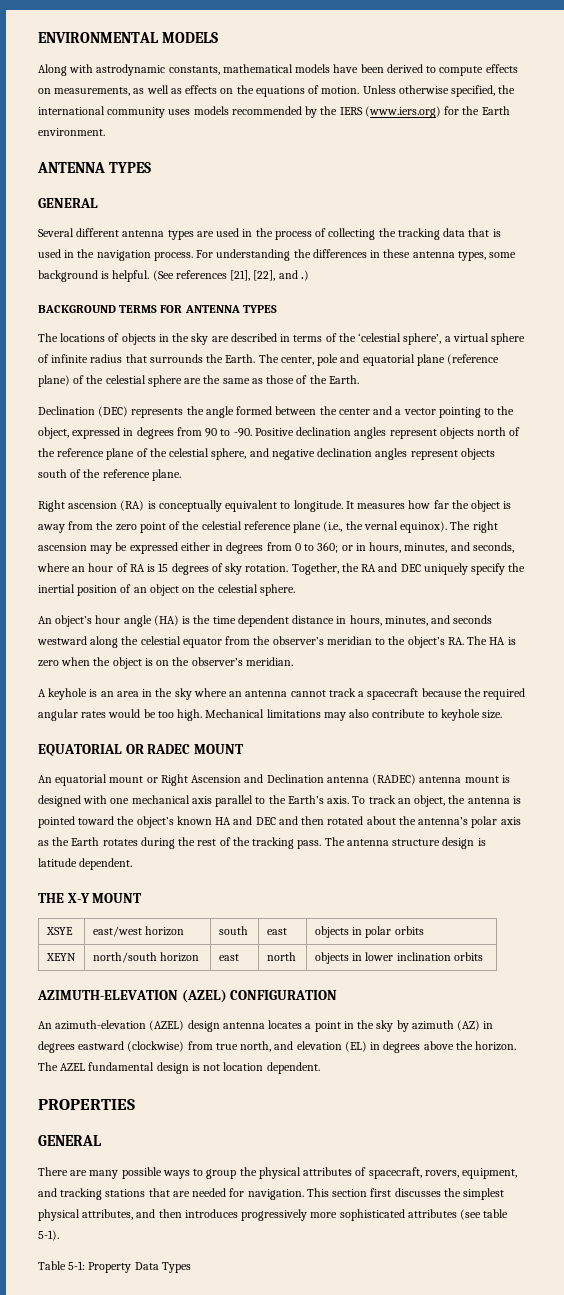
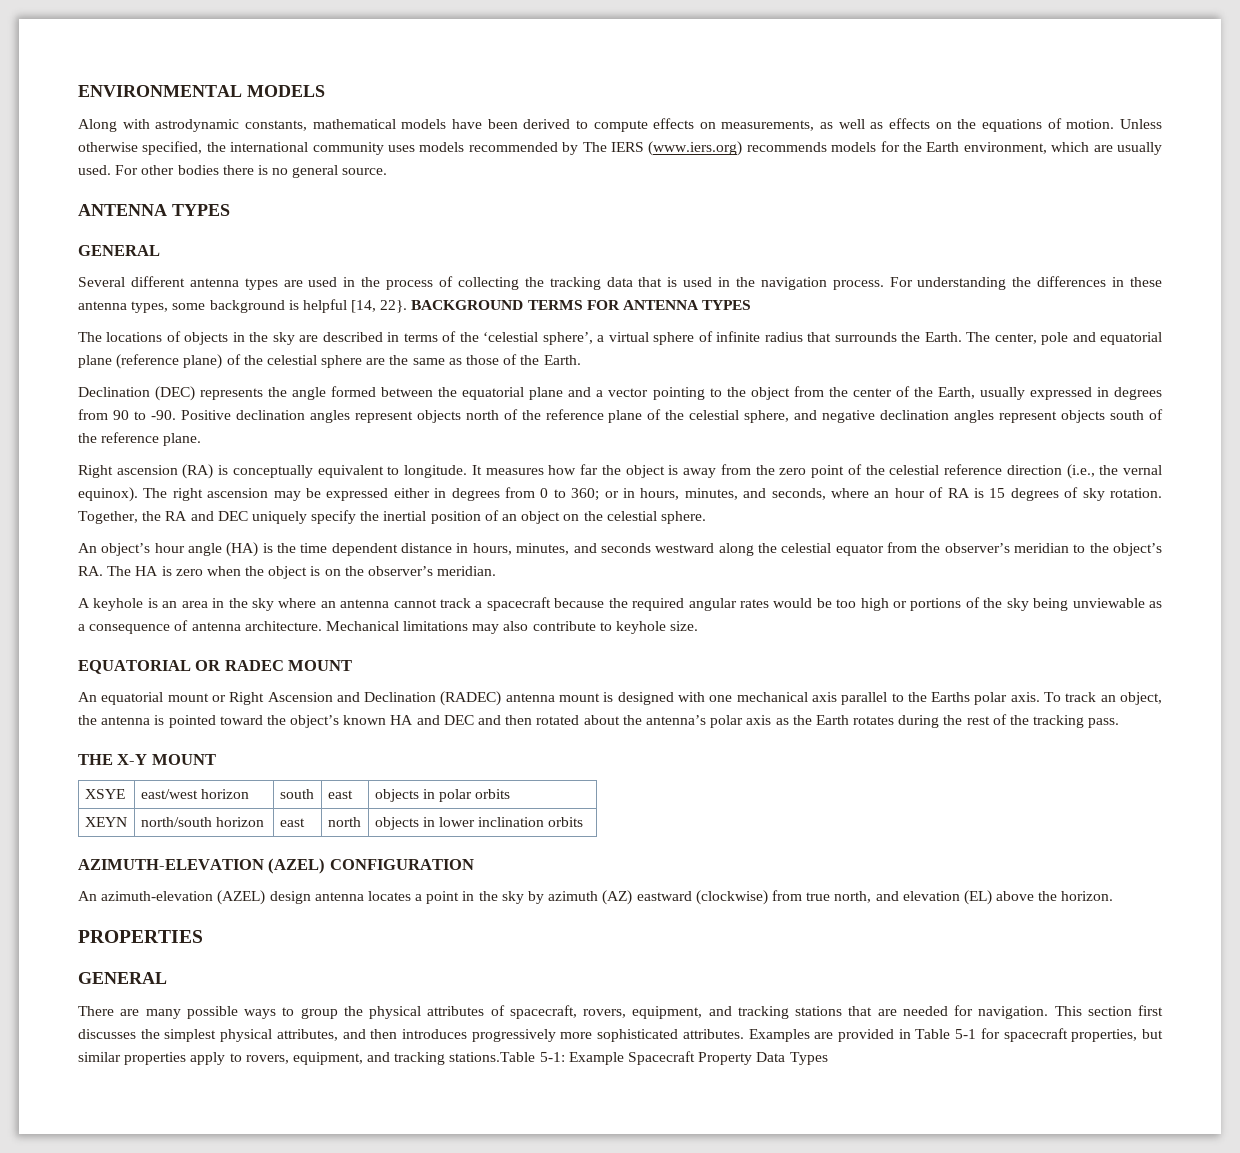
- Unless otherwise specified, the international community uses models recommended by the IERS (www.iers.org) for the Earth environment.
+ Unless otherwise specified, the international community uses models recommended by The IERS (www.iers.org) recommends models for the Earth environment, which are usually used. For other bodies there is no general source.
- For understanding the differences in these antenna types, some background is helpful. (See references [21], [22], and .)
- BACKGROUND TERMS FOR ANTENNA TYPES
+ For understanding the differences in these antenna types, some background is helpful [14, 22}. BACKGROUND TERMS FOR ANTENNA TYPES
- Declination (DEC) represents the angle formed between the center and a vector pointing to the object, expressed in degrees from 90 to -90.
+ Declination (DEC) represents the angle formed between the equatorial plane and a vector pointing to the object from the center of the Earth, usually expressed in degrees from 90 to -90.
- It measures how far the object is away from the zero point of the celestial reference plane (i.e., the vernal equinox).
+ It measures how far the object is away from the zero point of the celestial reference direction (i.e., the vernal equinox).
- A keyhole is an area in the sky where an antenna cannot track a spacecraft because the required angular rates would be too high.
+ A keyhole is an area in the sky where an antenna cannot track a spacecraft because the required angular rates would be too high or portions of the sky being unviewable as a consequence of antenna architecture.
- An equatorial mount or Right Ascension and Declination antenna (RADEC) antenna mount is designed with one mechanical axis parallel to the Earth’s axis.
+ An equatorial mount or Right Ascension and Declination (RADEC) antenna mount is designed with one mechanical axis parallel to the Earths polar axis.
- The antenna structure design is latitude dependent.
- An azimuth-elevation (AZEL) design antenna locates a point in the sky by azimuth (AZ) in degrees eastward (clockwise) from true north, and elevation (EL) in degrees above the horizon. The AZEL fundamental design is not location dependent.
+ An azimuth-elevation (AZEL) design antenna locates a point in the sky by azimuth (AZ) eastward (clockwise) from true north, and elevation (EL) above the horizon.
- This section first discusses the simplest physical attributes, and then introduces progressively more sophisticated attributes (see table 5-1).
- Table 5-1: Property Data Types
+ This section first discusses the simplest physical attributes, and then introduces progressively more sophisticated attributes. Examples are provided in Table 5-1 for spacecraft properties, but similar properties apply to rovers, equipment, and tracking stations.Table 5-1: Example Spacecraft Property Data Types

